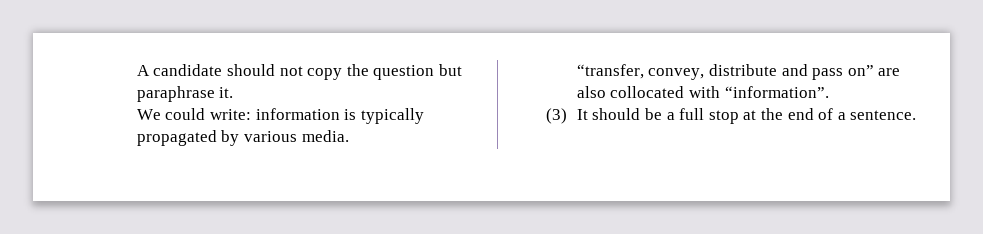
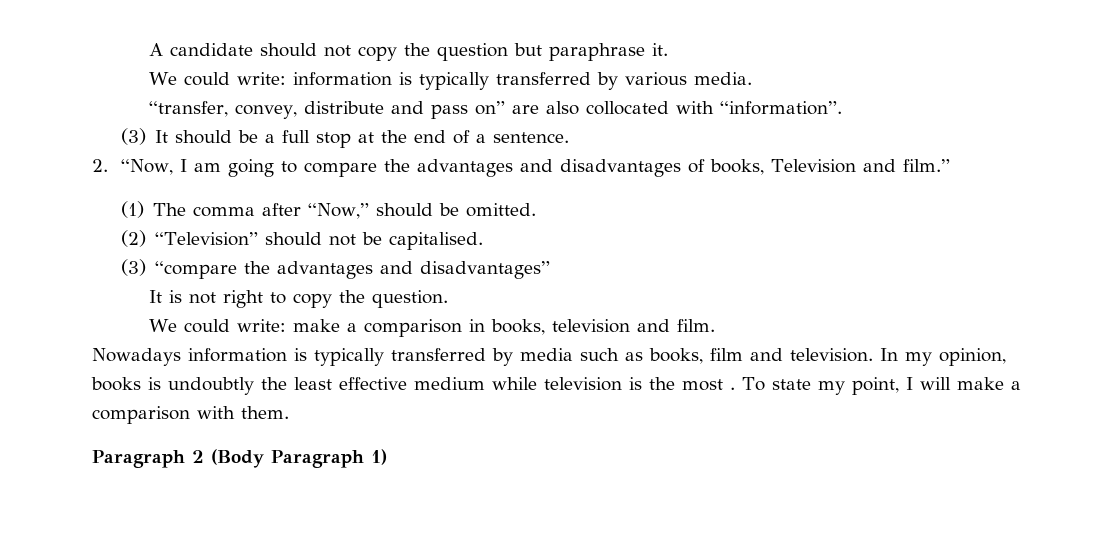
- We could write: information is typically propagated by various media.
+ We could write: information is typically transferred by various media.
+ 2. “Now, I am going to compare the advantages and disadvantages of books, Television and film.”
+ (1) The comma after “Now,” should be omitted.
+ (2) “Television” should not be capitalised.
+ (3) “compare the advantages and disadvantages”
+ It is not right to copy the question.
+ We could write: make a comparison in books, television and film.
+ Nowadays information is typically transferred by media such as books, film and television. In my opinion, books is undoubtly the least effective medium while television is the most . To state my point, I will make a comparison with them.
+ Paragraph 2 (Body Paragraph 1)

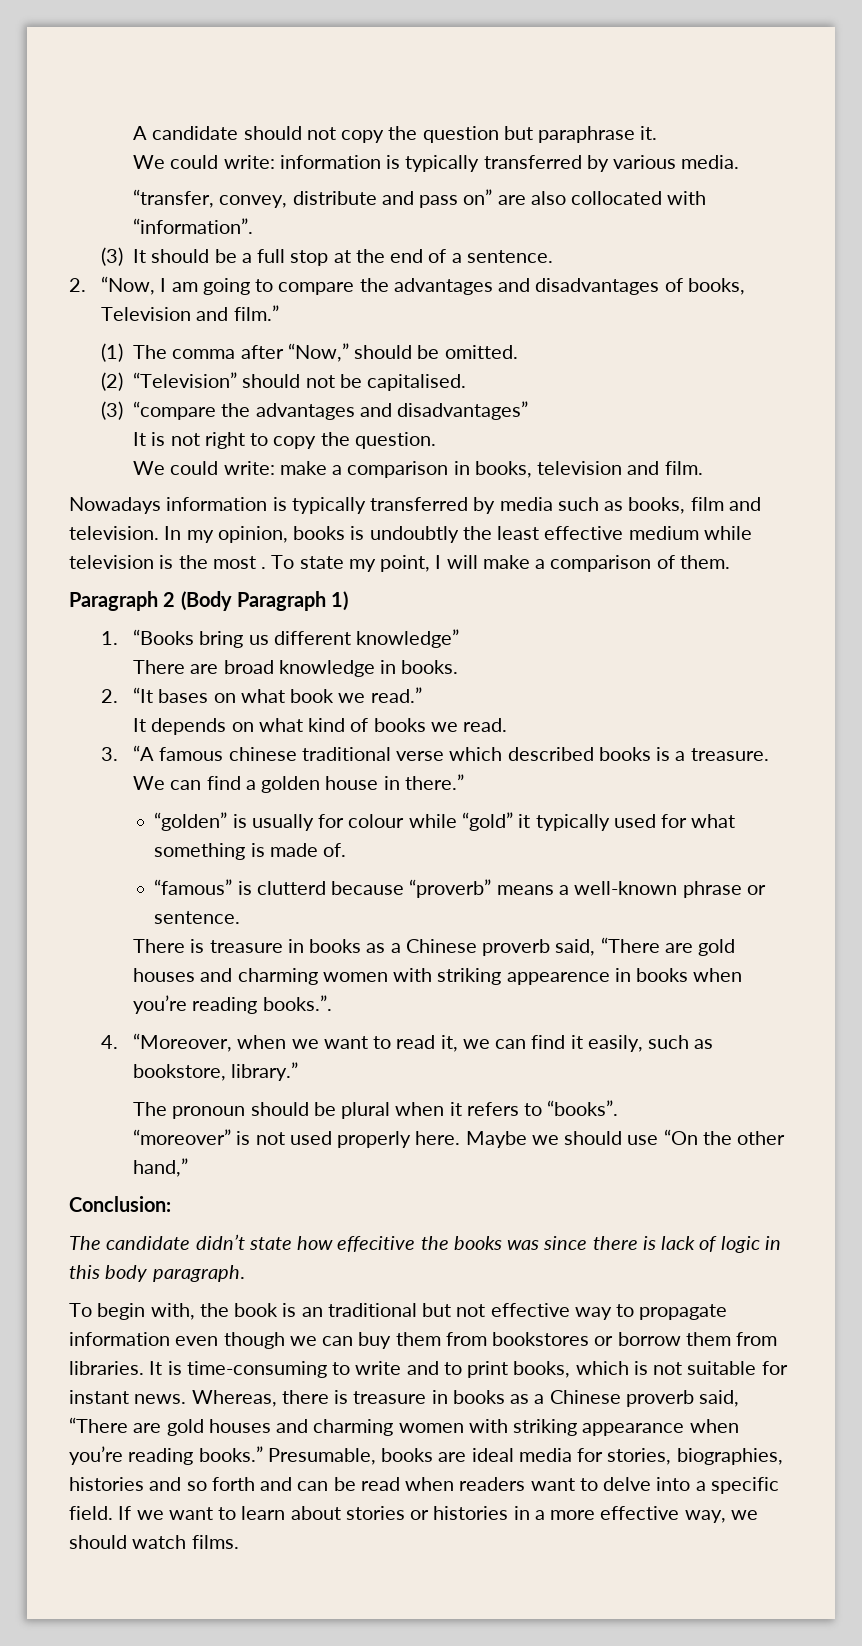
- To state my point, I will make a comparison with them.
+ To state my point, I will make a comparison of them.
+ 1. “Books bring us different knowledge”
+ There are broad knowledge in books.
+ 2. “It bases on what book we read.”
+ It depends on what kind of books we read.
+ 3. “A famous chinese traditional verse which described books is a treasure. We can find a golden house in there.”
+ “golden” is usually for colour while “gold” it typically used for what something is made of.
+ “famous” is clutterd because “proverb” means a well-known phrase or sentence.
+ There is treasure in books as a Chinese proverb said, “There are gold houses and charming women with striking appearence in books when you’re reading books.”.
+ 4. “Moreover, when we want to read it, we can find it easily, such as bookstore, library.”
+ The pronoun should be plural when it refers to “books”.
+ “moreover” is not used properly here. Maybe we should use “On the other hand,”
+ Conclusion:
+ The candidate didn’t state how effecitive the books was since there is lack of logic in this body paragraph.
+ To begin with, the book is an traditional but not effective way to propagate information even though we can buy them from bookstores or borrow them from libraries. It is time-consuming to write and to print books, which is not suitable for instant news. Whereas, there is treasure in books as a Chinese proverb said, “There are gold houses and charming women with striking appearance when you’re reading books.” Presumable, books are ideal media for stories, biographies, histories and so forth and can be read when readers want to delve into a specific field. If we want to learn about stories or histories in a more effective way, we should watch films.

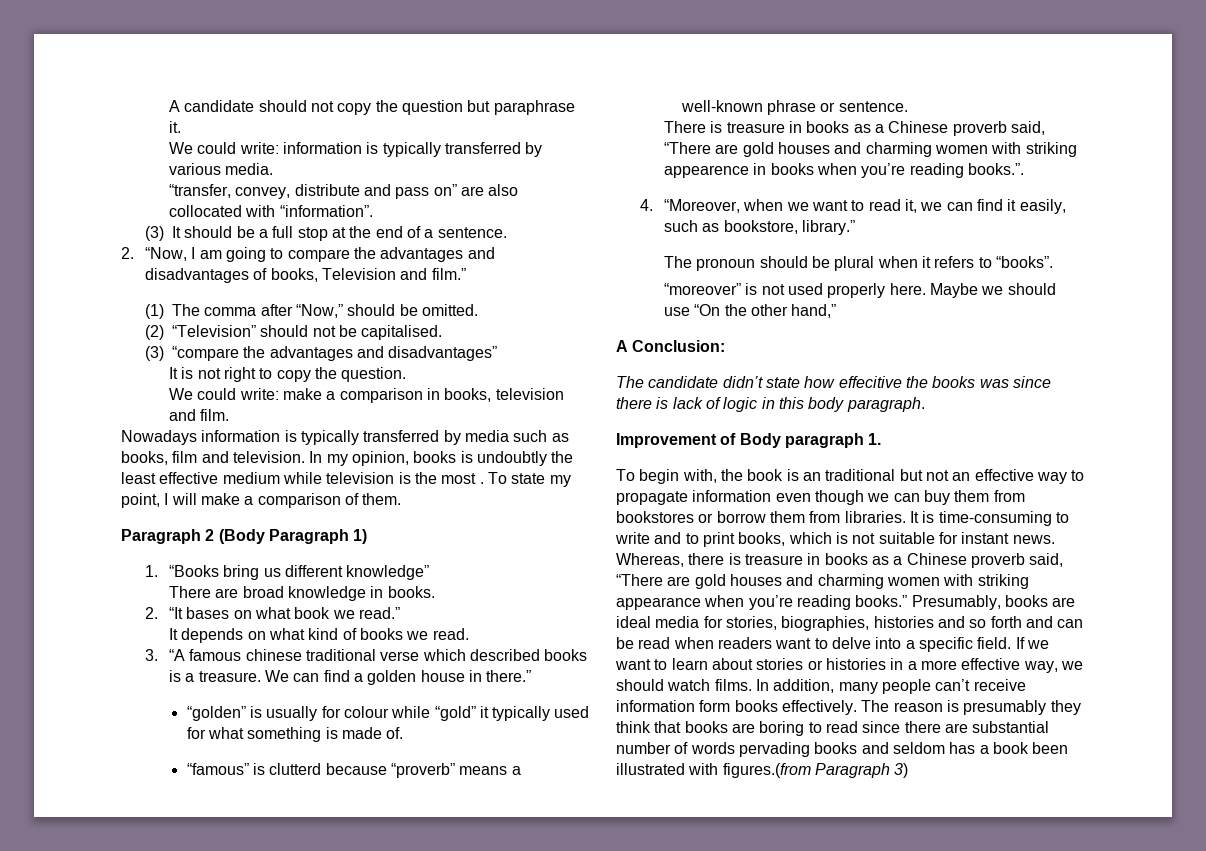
- Conclusion:
+ A Conclusion:
+ Improvement of Body paragraph 1.
- To begin with, the book is an traditional but not effective way to propagate information even though we can buy them from bookstores or borrow them from libraries.
+ To begin with, the book is an traditional but not an effective way to propagate information even though we can buy them from bookstores or borrow them from libraries.
- Presumable, books are ideal media for stories, biographies, histories and so forth and can be read when readers want to delve into a specific field.
+ Presumably, books are ideal media for stories, biographies, histories and so forth and can be read when readers want to delve into a specific field.
+ In addition, many people can’t receive information form books effectively. The reason is presumably they think that books are boring to read since there are substantial number of words pervading books and seldom has a book been illustrated with figures.(from Paragraph 3)

